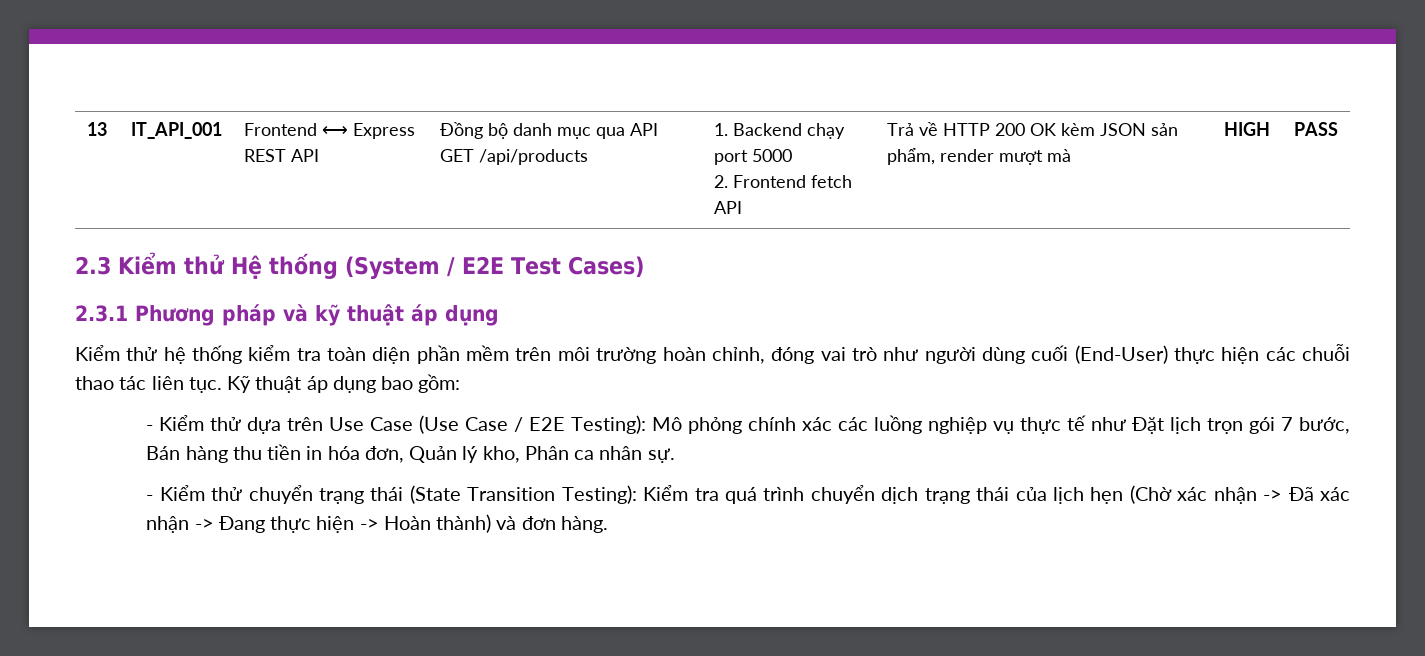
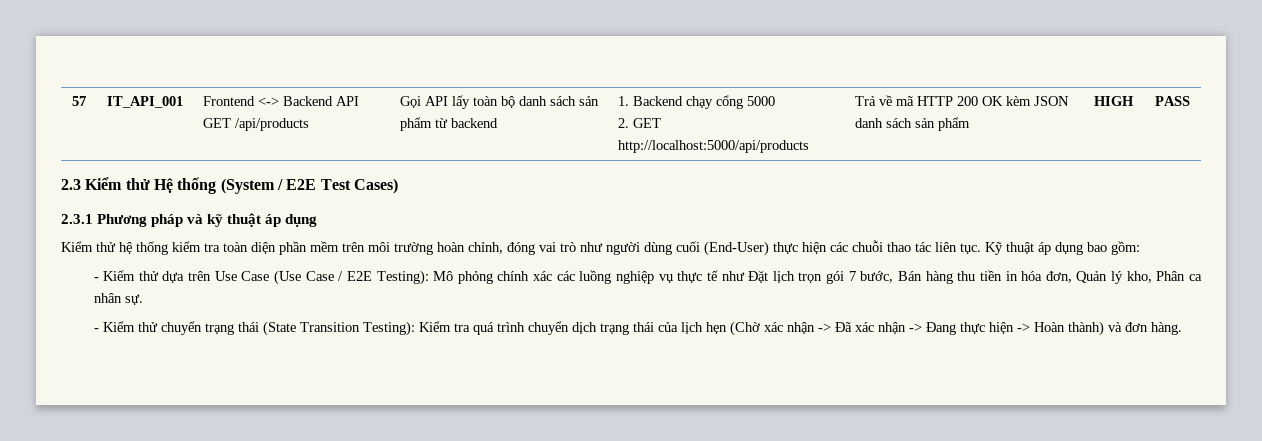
- 13
+ 57
- Frontend ⟷ Express REST API | Đồng bộ danh mục qua API GET /api/products
+ Frontend <-> Backend API GET /api/products | Gọi API lấy toàn bộ danh sách sản phẩm từ backend
- 1. Backend chạy port 5000
+ 1. Backend chạy cổng 5000
- 2. Frontend fetch API
+ 2. GET http://localhost:5000/api/products
- Trả về HTTP 200 OK kèm JSON sản phẩm, render mượt mà
+ Trả về mã HTTP 200 OK kèm JSON danh sách sản phẩm

